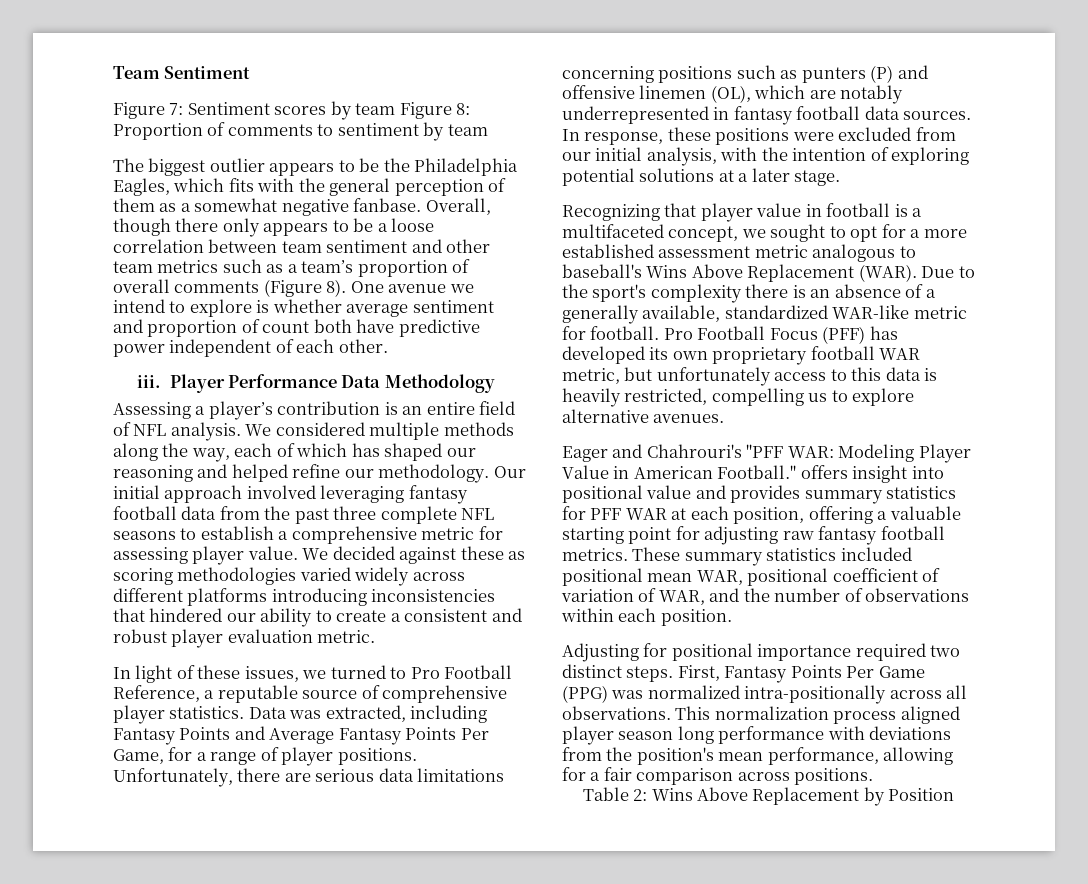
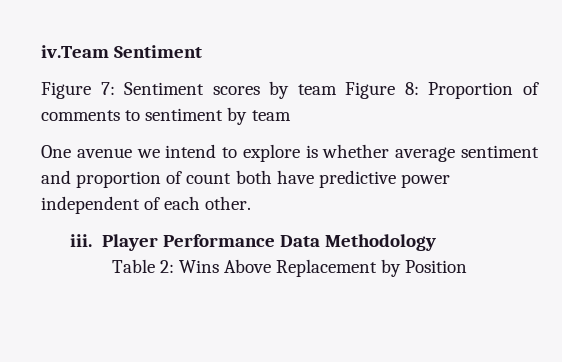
- Team Sentiment
+ iv.Team Sentiment
- The biggest outlier appears to be the Philadelphia Eagles, which fits with the general perception of them as a somewhat negative fanbase. Overall, though there only appears to be a loose correlation between team sentiment and other team metrics such as a team’s proportion of overall comments (Figure 8).
- Assessing a player’s contribution is an entire field of NFL analysis. We considered multiple methods along the way, each of which has shaped our reasoning and helped refine our methodology. Our initial approach involved leveraging fantasy football data from the past three complete NFL seasons to establish a comprehensive metric for assessing player value. We decided against these as scoring methodologies varied widely across different platforms introducing inconsistencies that hindered our ability to create a consistent and robust player evaluation metric.
- In light of these issues, we turned to Pro Football Reference, a reputable source of comprehensive player statistics. Data was extracted, including Fantasy Points and Average Fantasy Points Per Game, for a range of player positions. Unfortunately, there are serious data limitations concerning positions such as punters (P) and offensive linemen (OL), which are notably underrepresented in fantasy football data sources. In response, these positions were excluded from our initial analysis, with the intention of exploring potential solutions at a later stage.
- Recognizing that player value in football is a multifaceted concept, we sought to opt for a more established assessment metric analogous to baseball's Wins Above Replacement (WAR). Due to the sport's complexity there is an absence of a generally available, standardized WAR-like metric for football. Pro Football Focus (PFF) has developed its own proprietary football WAR metric, but unfortunately access to this data is heavily restricted, compelling us to explore alternative avenues.
- Eager and Chahrouri's "PFF WAR: Modeling Player Value in American Football." offers insight into positional value and provides summary statistics for PFF WAR at each position, offering a valuable starting point for adjusting raw fantasy football metrics. These summary statistics included positional mean WAR, positional coefficient of variation of WAR, and the number of observations within each position.
- Adjusting for positional importance required two distinct steps. First, Fantasy Points Per Game (PPG) was normalized intra-positionally across all observations. This normalization process aligned player season long performance with deviations from the position's mean performance, allowing for a fair comparison across positions.

